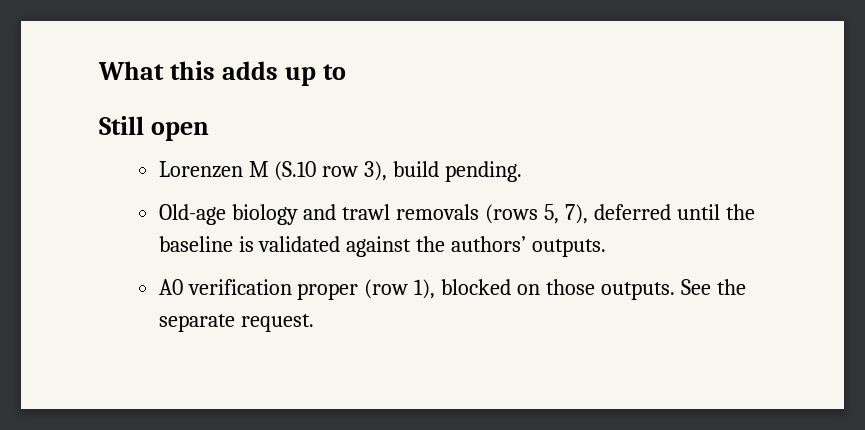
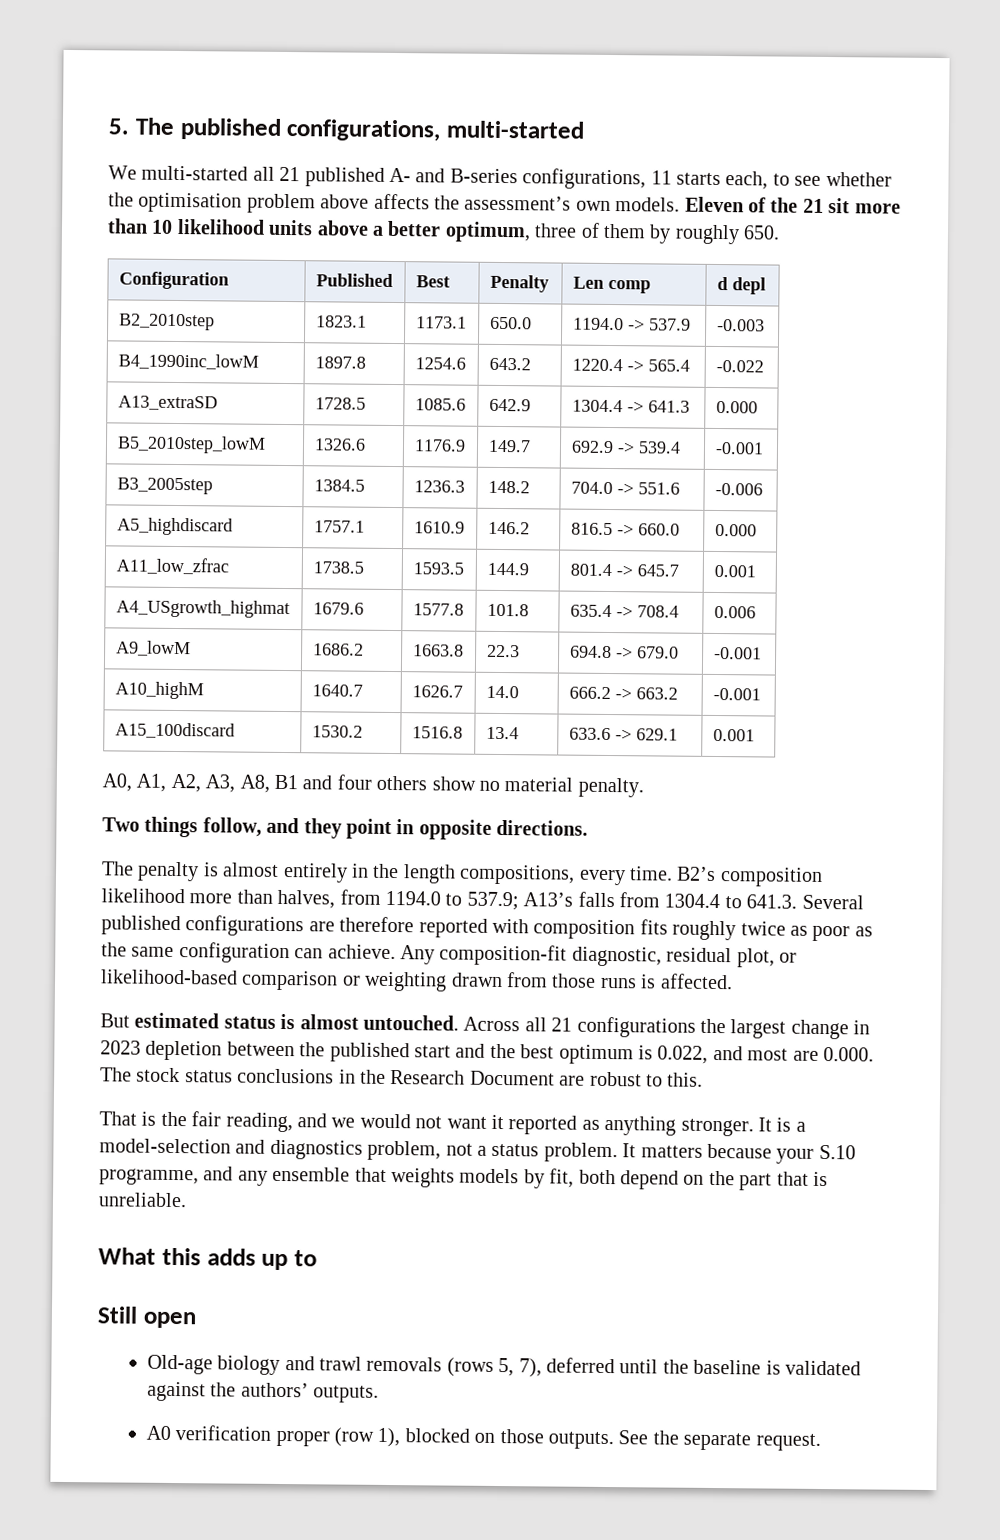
+ 5. The published configurations, multi-started
+ We multi-started all 21 published A- and B-series configurations, 11 starts each, to see whether the optimisation problem above affects the assessment’s own models. Eleven of the 21 sit more than 10 likelihood units above a better optimum, three of them by roughly 650.
+ Configuration | Published | Best | Penalty | Len comp | d depl
+ B2_2010step | 1823.1 | 1173.1 | 650.0 | 1194.0 -> 537.9 | -0.003
+ B4_1990inc_lowM | 1897.8 | 1254.6 | 643.2 | 1220.4 -> 565.4 | -0.022
+ A13_extraSD | 1728.5 | 1085.6 | 642.9 | 1304.4 -> 641.3 | 0.000
+ B5_2010step_lowM | 1326.6 | 1176.9 | 149.7 | 692.9 -> 539.4 | -0.001
+ B3_2005step | 1384.5 | 1236.3 | 148.2 | 704.0 -> 551.6 | -0.006
+ A5_highdiscard | 1757.1 | 1610.9 | 146.2 | 816.5 -> 660.0 | 0.000
+ A11_low_zfrac | 1738.5 | 1593.5 | 144.9 | 801.4 -> 645.7 | 0.001
+ A4_USgrowth_highmat | 1679.6 | 1577.8 | 101.8 | 635.4 -> 708.4 | 0.006
+ A9_lowM | 1686.2 | 1663.8 | 22.3 | 694.8 -> 679.0 | -0.001
+ A10_highM | 1640.7 | 1626.7 | 14.0 | 666.2 -> 663.2 | -0.001
+ A15_100discard | 1530.2 | 1516.8 | 13.4 | 633.6 -> 629.1 | 0.001
+ A0, A1, A2, A3, A8, B1 and four others show no material penalty.
+ Two things follow, and they point in opposite directions.
+ The penalty is almost entirely in the length compositions, every time. B2’s composition likelihood more than halves, from 1194.0 to 537.9; A13’s falls from 1304.4 to 641.3. Several published configurations are therefore reported with composition fits roughly twice as poor as the same configuration can achieve. Any composition-fit diagnostic, residual plot, or likelihood-based comparison or weighting drawn from those runs is affected.
+ But estimated status is almost untouched. Across all 21 configurations the largest change in 2023 depletion between the published start and the best optimum is 0.022, and most are 0.000. The stock status conclusions in the Research Document are robust to this.
+ That is the fair reading, and we would not want it reported as anything stronger. It is a model-selection and diagnostics problem, not a status problem. It matters because your S.10 programme, and any ensemble that weights models by fit, both depend on the part that is unreliable.
- Lorenzen M (S.10 row 3), build pending.

